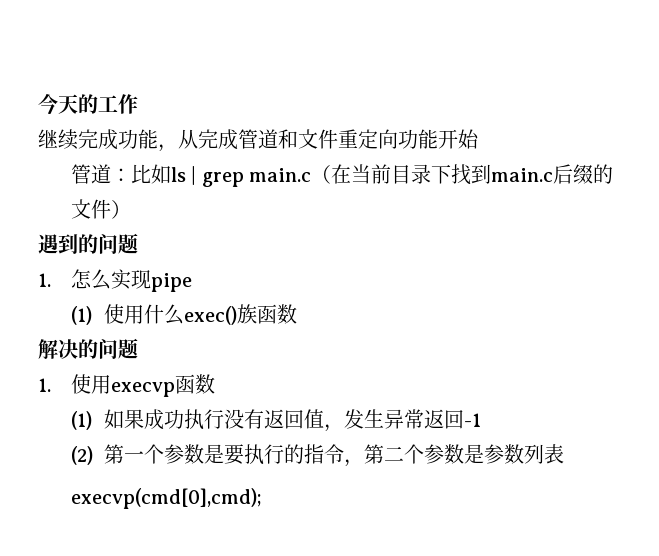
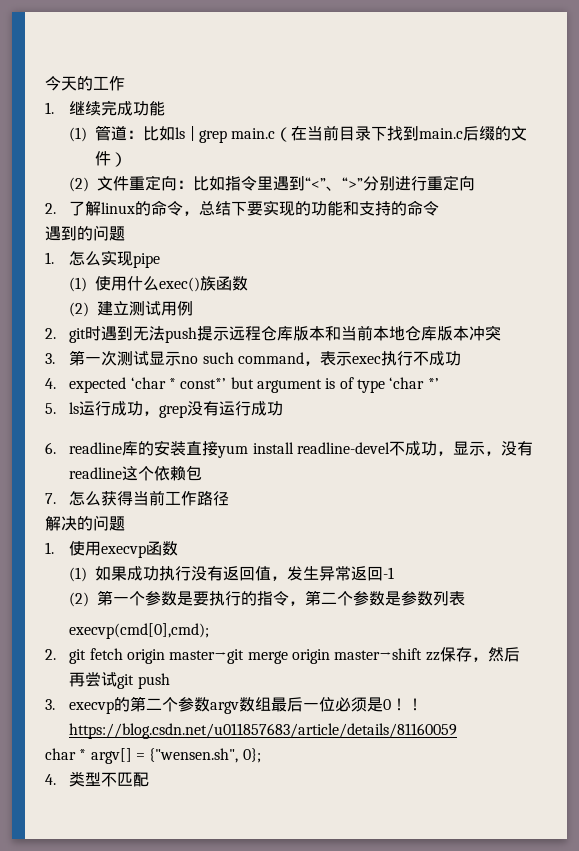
- 继续完成功能，从完成管道和文件重定向功能开始
- 管道：比如ls | grep main.c（在当前目录下找到main.c后缀的文件）
+ 1.继续完成功能
+ (1)管道：比如ls | grep main.c（在当前目录下找到main.c后缀的文件）
+ (2)文件重定向：比如指令里遇到“<”、“>”分别进行重定向
+ 2.了解linux的命令，总结下要实现的功能和支持的命令
+ (2)建立测试用例
+ 2. git时遇到无法push提示远程仓库版本和当前本地仓库版本冲突
+ 3.第一次测试显示no such command，表示exec执行不成功
+ 4. expected ‘char * const*’ but argument is of type ‘char *’
+ 5. ls运行成功，grep没有运行成功
+ 6. readline库的安装直接yum install readline-devel不成功，显示，没有readline这个依赖包
+ 7.怎么获得当前工作路径
+ 2. git fetch origin master→git merge origin master→shift zz保存，然后再尝试git push
+ 3. execvp的第二个参数argv数组最后一位必须是0！！https://blog.csdn.net/u011857683/article/details/81160059
+ char * argv[] = {"wensen.sh", 0};
+ 4.类型不匹配

